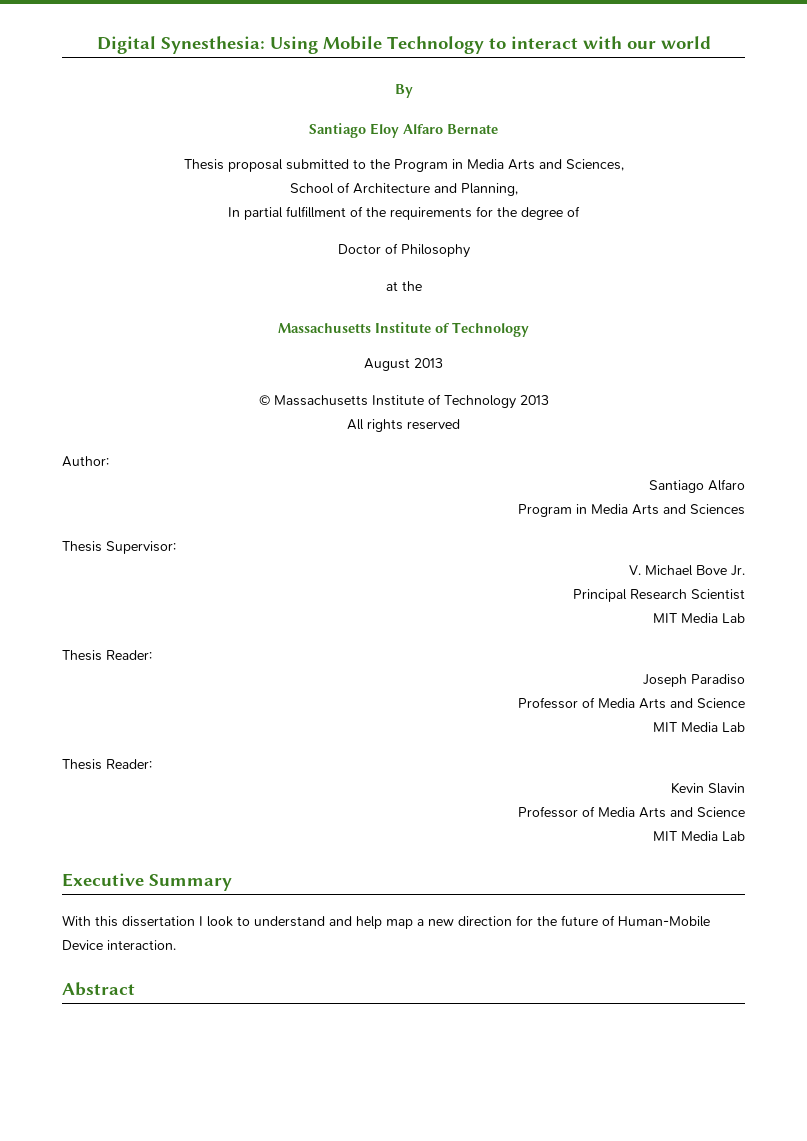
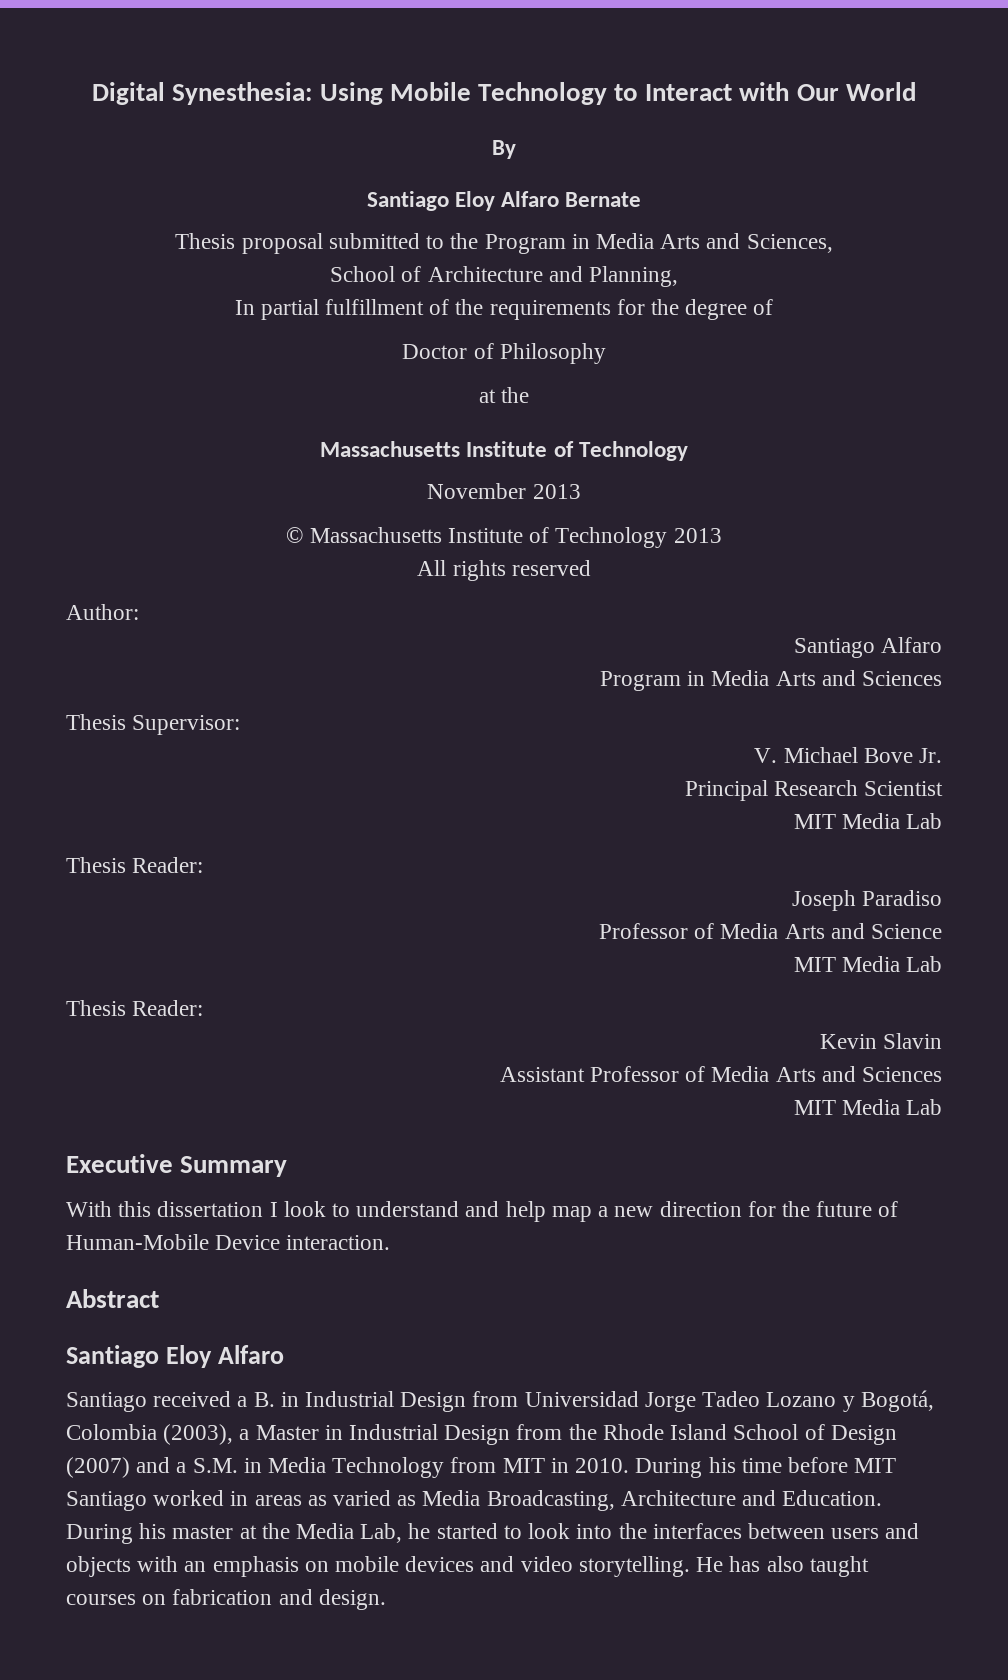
- Digital Synesthesia: Using Mobile Technology to interact with our world
+ Digital Synesthesia: Using Mobile Technology to Interact with Our World
- August 2013
+ November 2013
  Kevin Slavin
- Professor of Media Arts and Science
+ Assistant Professor of Media Arts and Sciences
  Abstract
+ Santiago Eloy Alfaro
+ Santiago received a B. in Industrial Design from Universidad Jorge Tadeo Lozano y Bogotá, Colombia (2003), a Master in Industrial Design from the Rhode Island School of Design (2007) and a S.M. in Media Technology from MIT in 2010. During his time before MIT Santiago worked in areas as varied as Media Broadcasting, Architecture and Education. During his master at the Media Lab, he started to look into the interfaces between users and objects with an emphasis on mobile devices and video storytelling. He has also taught courses on fabrication and design.

